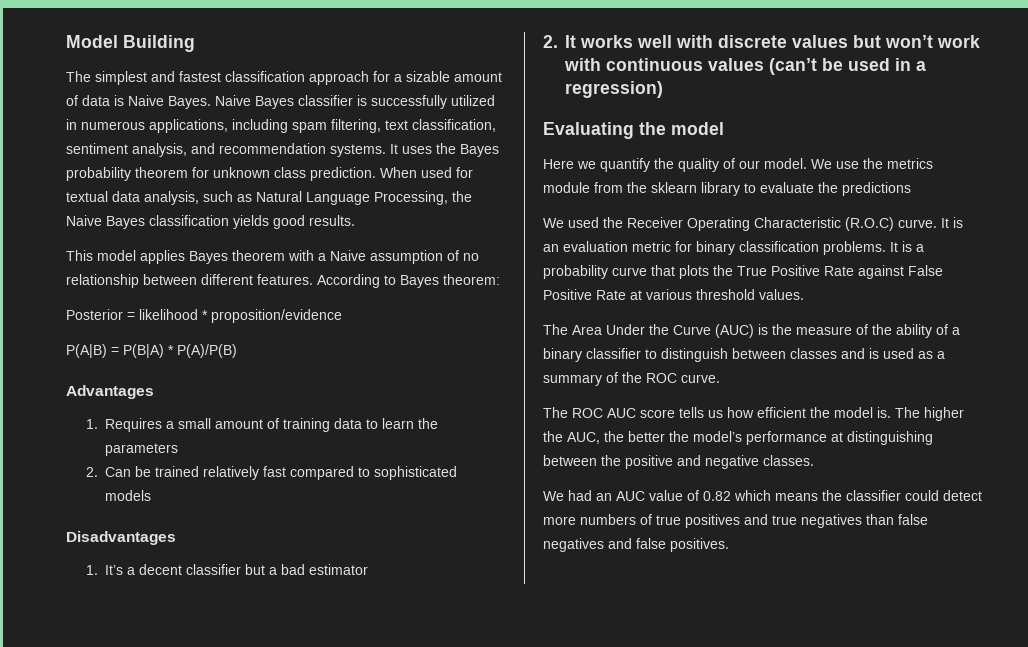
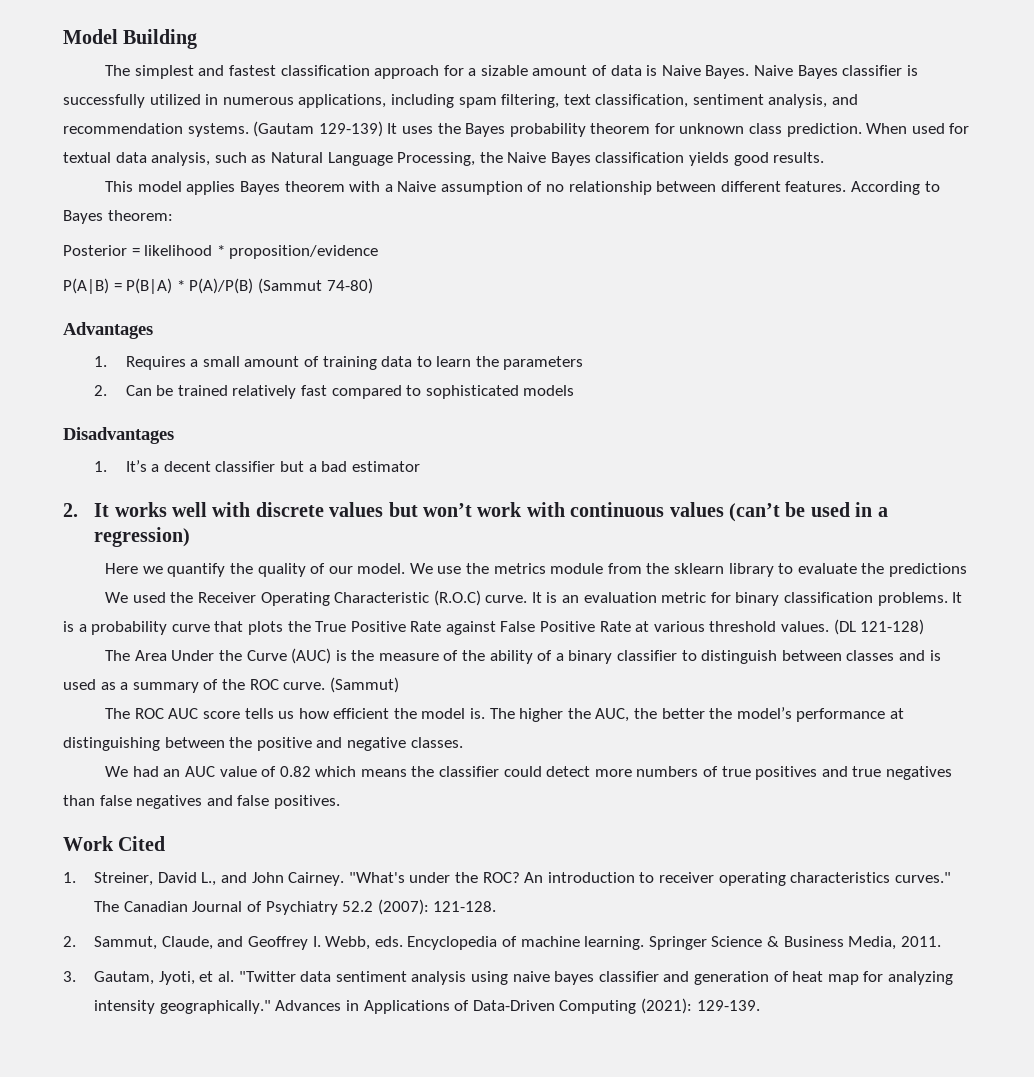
- It uses the Bayes probability theorem for unknown class prediction.
+ (Gautam 129-139) It uses the Bayes probability theorem for unknown class prediction.
- P(A|B) = P(B|A) * P(A)/P(B)
+ P(A|B) = P(B|A) * P(A)/P(B) (Sammut 74-80)
- Evaluating the model
+ (DL 121-128)
+ (Sammut)
+ Work Cited
+ 1. Streiner, David L., and John Cairney. "What's under the ROC? An introduction to receiver operating characteristics curves." The Canadian Journal of Psychiatry 52.2 (2007): 121-128.
+ 2. Sammut, Claude, and Geoffrey I. Webb, eds. Encyclopedia of machine learning. Springer Science & Business Media, 2011.
+ 3. Gautam, Jyoti, et al. "Twitter data sentiment analysis using naive bayes classifier and generation of heat map for analyzing intensity geographically." Advances in Applications of Data-Driven Computing (2021): 129-139.

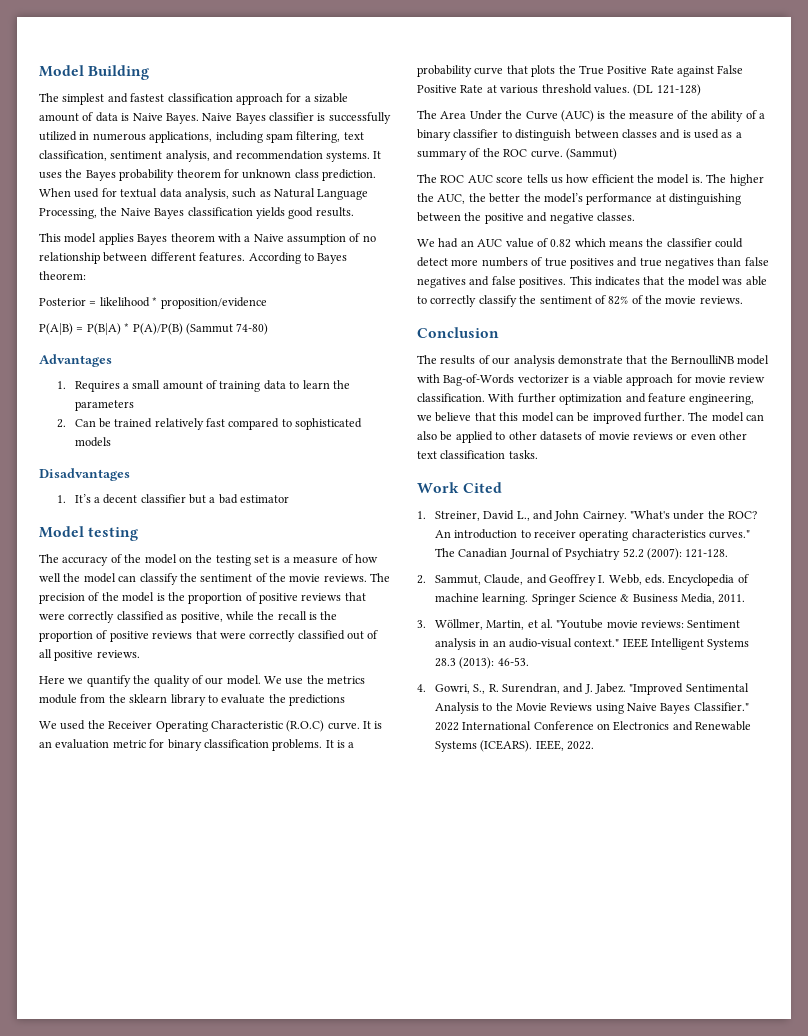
- (Gautam 129-139) It uses the Bayes probability theorem for unknown class prediction.
+ It uses the Bayes probability theorem for unknown class prediction.
- 2. It works well with discrete values but won’t work with continuous values (can’t be used in a regression)
+ Model testing
+ The accuracy of the model on the testing set is a measure of how well the model can classify the sentiment of the movie reviews. The precision of the model is the proportion of positive reviews that were correctly classified as positive, while the recall is the proportion of positive reviews that were correctly classified out of all positive reviews.
+ This indicates that the model was able to correctly classify the sentiment of 82% of the movie reviews.
+ Conclusion
+ The results of our analysis demonstrate that the BernoulliNB model with Bag-of-Words vectorizer is a viable approach for movie review classification. With further optimization and feature engineering, we believe that this model can be improved further. The model can also be applied to other datasets of movie reviews or even other text classification tasks.
- 3. Gautam, Jyoti, et al. "Twitter data sentiment analysis using naive bayes classifier and generation of heat map for analyzing intensity geographically." Advances in Applications of Data-Driven Computing (2021): 129-139.
+ 3. Wöllmer, Martin, et al. "Youtube movie reviews: Sentiment analysis in an audio-visual context." IEEE Intelligent Systems 28.3 (2013): 46-53.
+ 4. Gowri, S., R. Surendran, and J. Jabez. "Improved Sentimental Analysis to the Movie Reviews using Naive Bayes Classifier." 2022 International Conference on Electronics and Renewable Systems (ICEARS). IEEE, 2022.

